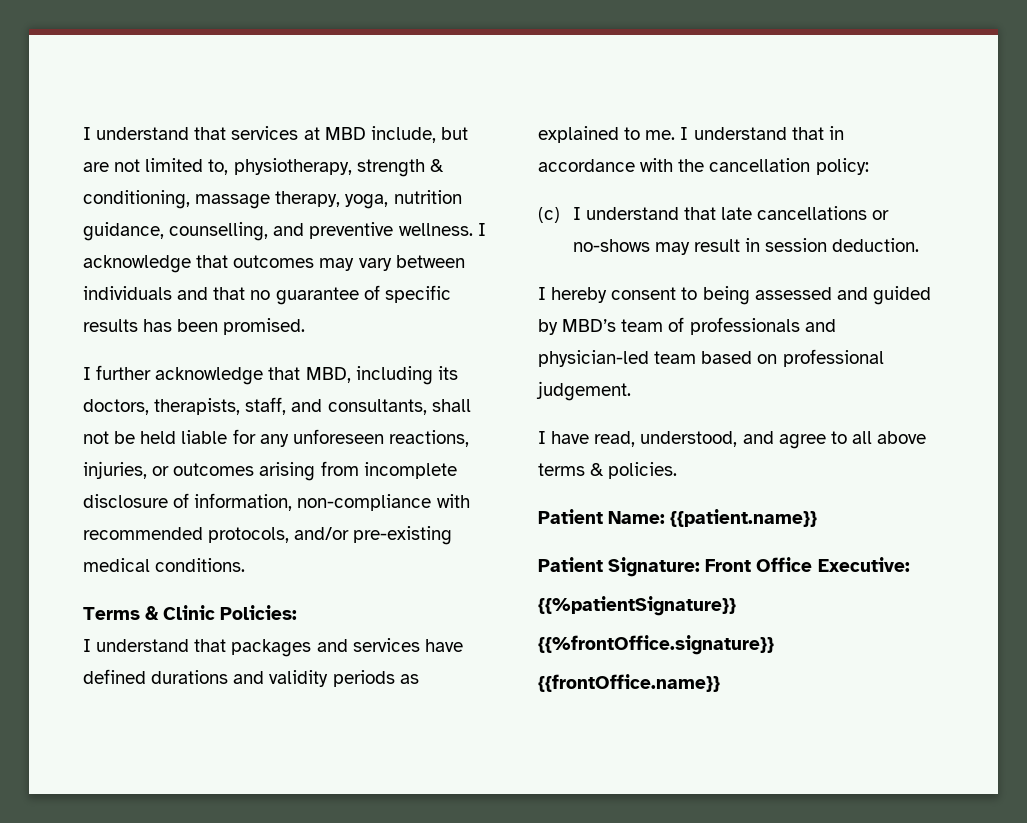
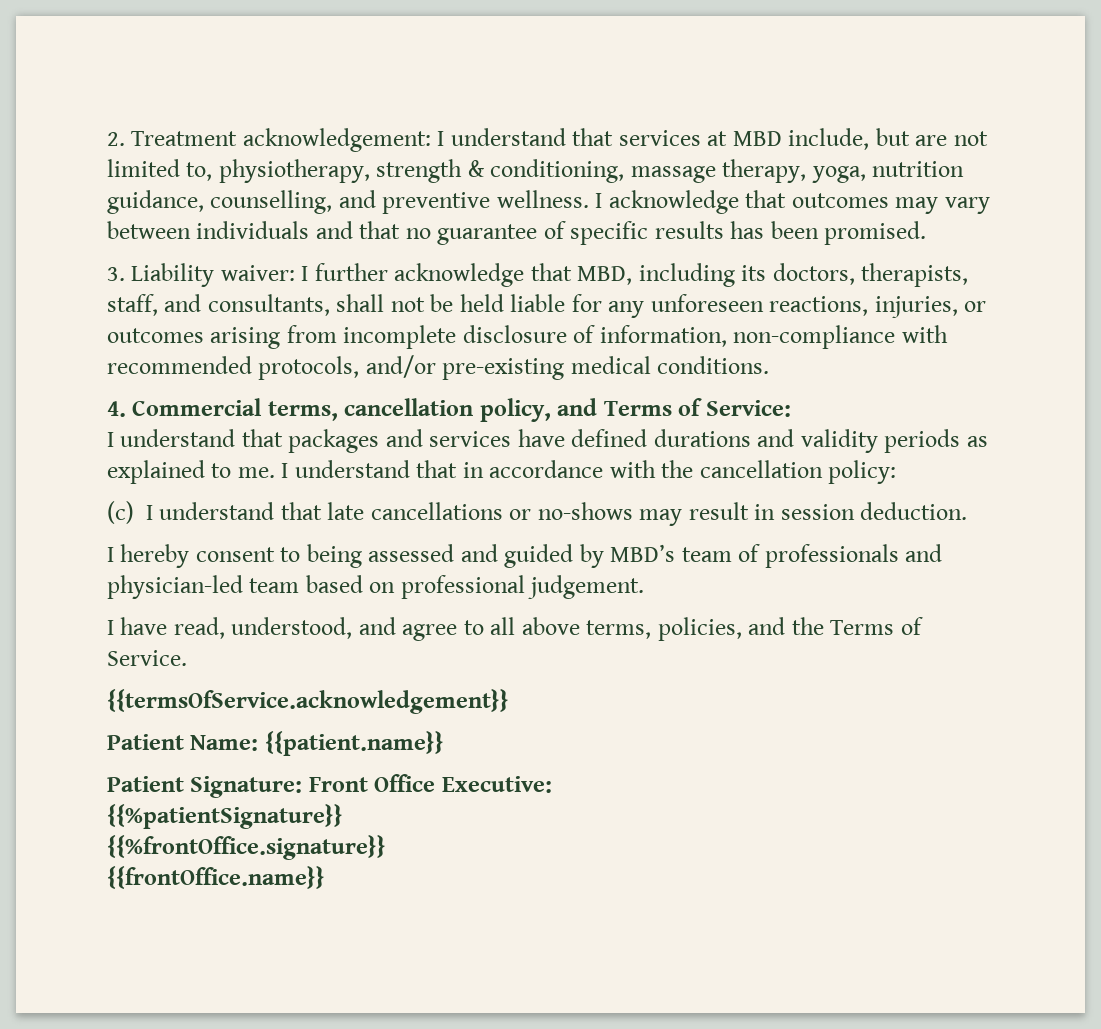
- I understand that services at MBD include, but are not limited to, physiotherapy, strength & conditioning, massage therapy, yoga, nutrition guidance, counselling, and preventive wellness.
+ 2. Treatment acknowledgement: I understand that services at MBD include, but are not limited to, physiotherapy, strength & conditioning, massage therapy, yoga, nutrition guidance, counselling, and preventive wellness.
- I further acknowledge that MBD, including its doctors, therapists, staff, and consultants, shall not be held liable for any unforeseen reactions, injuries, or outcomes arising from incomplete disclosure of information, non-compliance with recommended protocols, and/or pre-existing medical conditions.
+ 3. Liability waiver: I further acknowledge that MBD, including its doctors, therapists, staff, and consultants, shall not be held liable for any unforeseen reactions, injuries, or outcomes arising from incomplete disclosure of information, non-compliance with recommended protocols, and/or pre-existing medical conditions.
- Terms & Clinic Policies:
+ 4. Commercial terms, cancellation policy, and Terms of Service:
- I have read, understood, and agree to all above terms & policies.
+ I have read, understood, and agree to all above terms, policies, and the Terms of Service.
+ {{termsOfService.acknowledgement}}

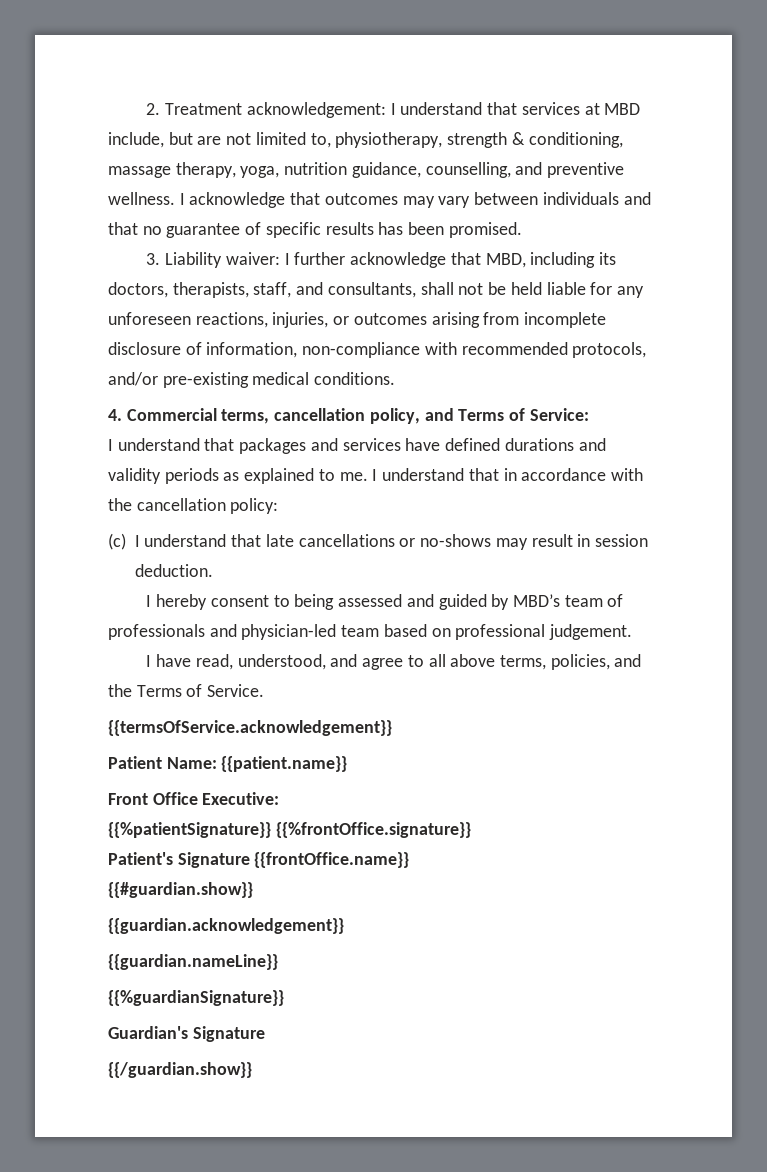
- Patient Signature: Front Office Executive:
+ Front Office Executive:
- {{%patientSignature}}
- {{%frontOffice.signature}}
+ {{%patientSignature}} {{%frontOffice.signature}}
- {{frontOffice.name}}
+ Patient's Signature {{frontOffice.name}}
+ {{#guardian.show}}
+ {{guardian.acknowledgement}}
+ {{guardian.nameLine}}
+ {{%guardianSignature}}
+ Guardian's Signature
+ {{/guardian.show}}

